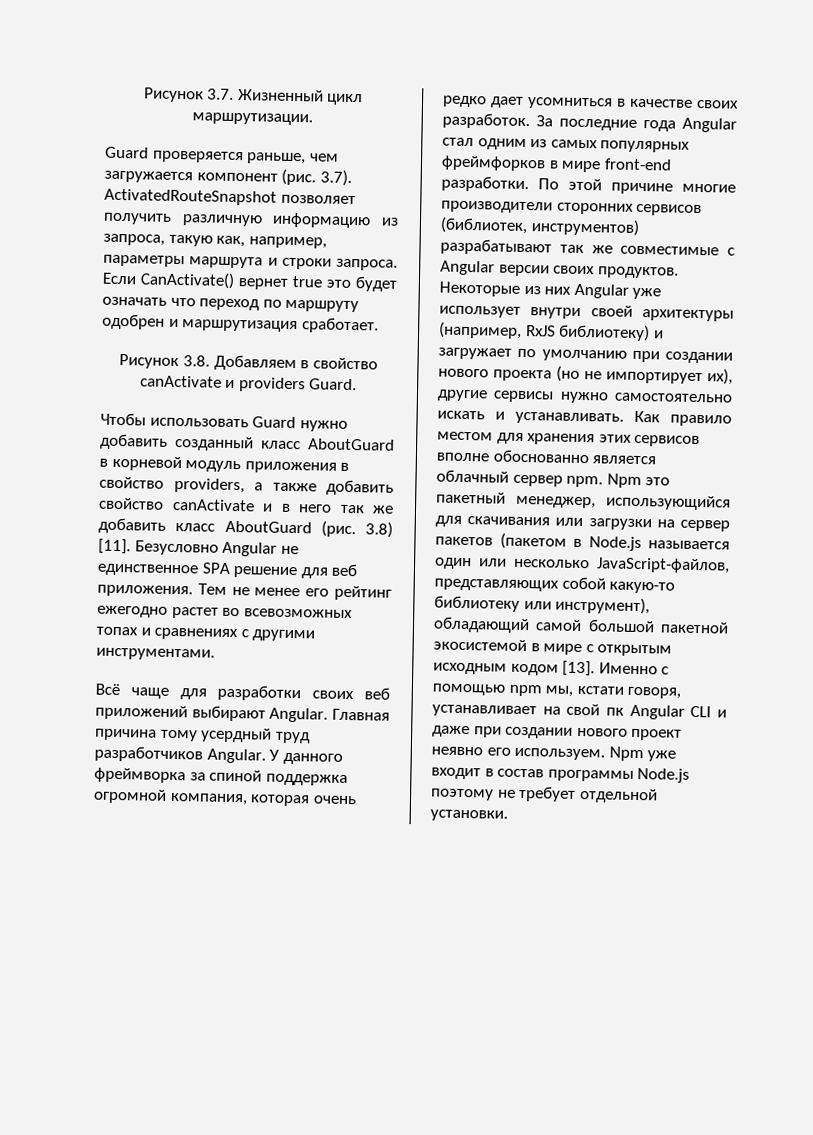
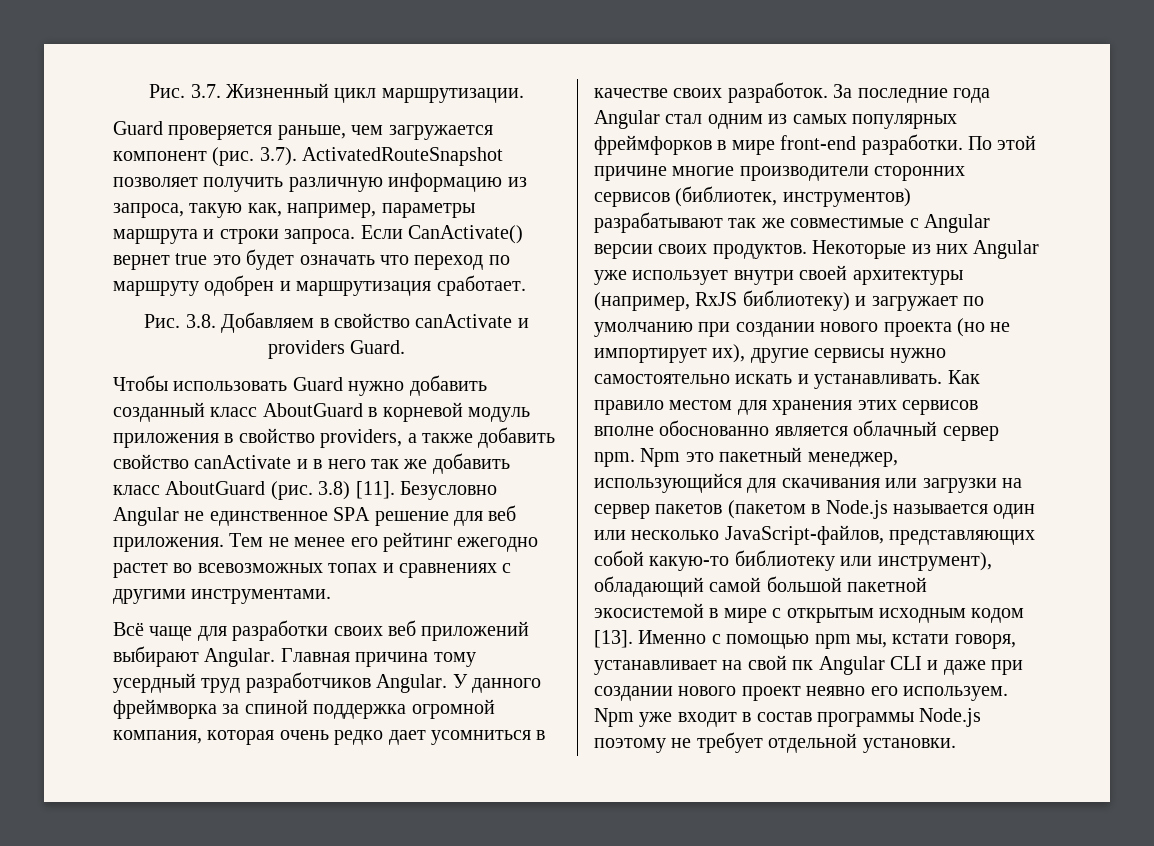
- Рисунок 3.7. Жизненный цикл маршрутизации.
+ Рис. 3.7. Жизненный цикл маршрутизации.
- Рисунок 3.8. Добавляем в свойство canActivate и providers Guard.
+ Рис. 3.8. Добавляем в свойство canActivate и providers Guard.

